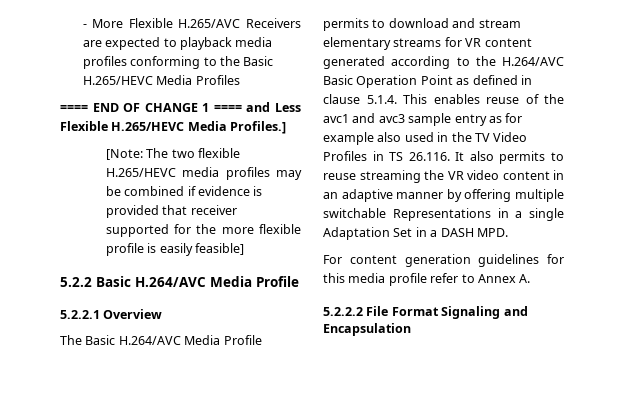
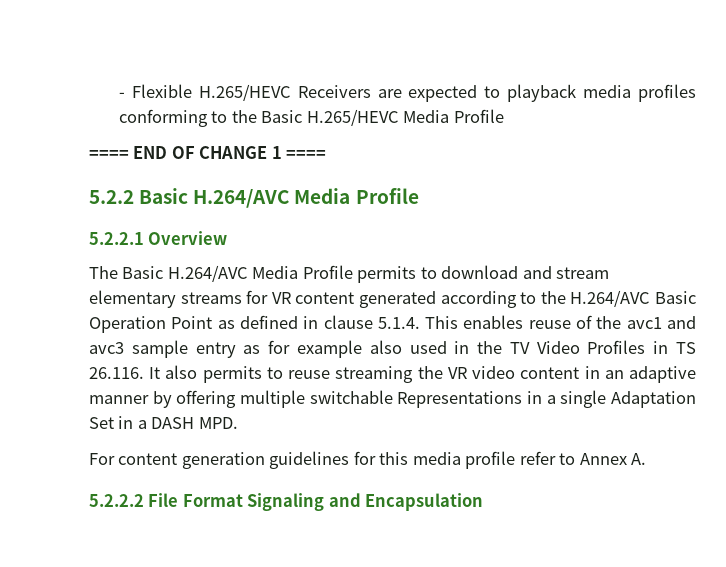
- - More Flexible H.265/AVC Receivers are expected to playback media profiles conforming to the Basic H.265/HEVC Media Profiles
+ - Flexible H.265/HEVC Receivers are expected to playback media profiles conforming to the Basic H.265/HEVC Media Profile
- ==== END OF CHANGE 1 ==== and Less Flexible H.265/HEVC Media Profiles.]
- [Note: The two flexible H.265/HEVC media profiles may be combined if evidence is provided that receiver supported for the more flexible profile is easily feasible]
+ ==== END OF CHANGE 1 ====

